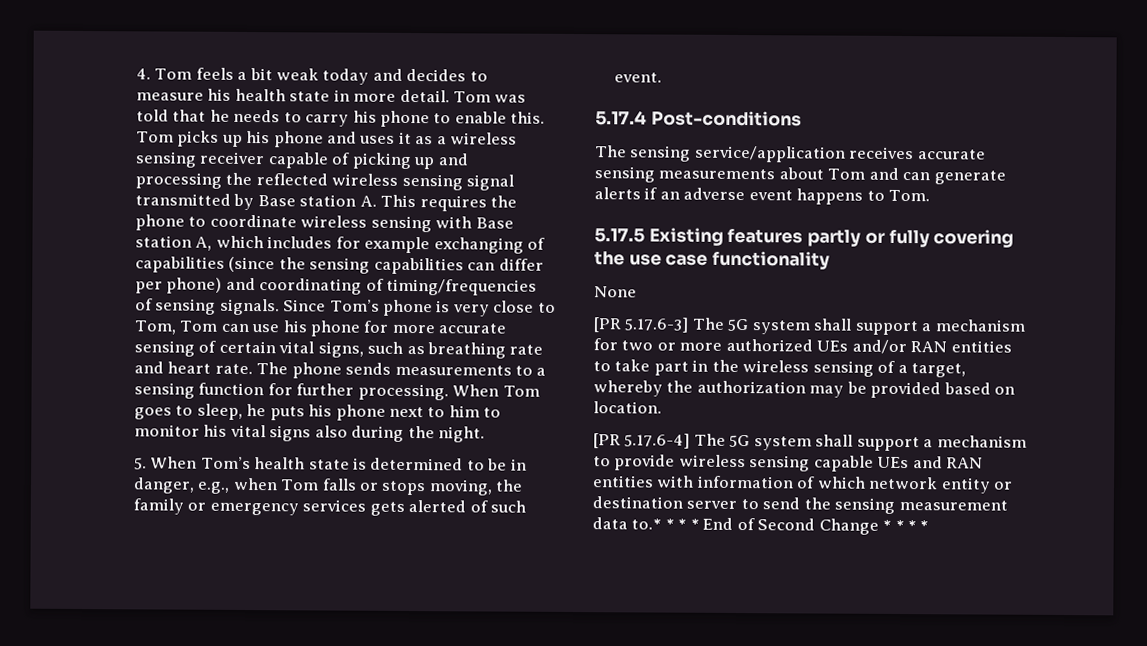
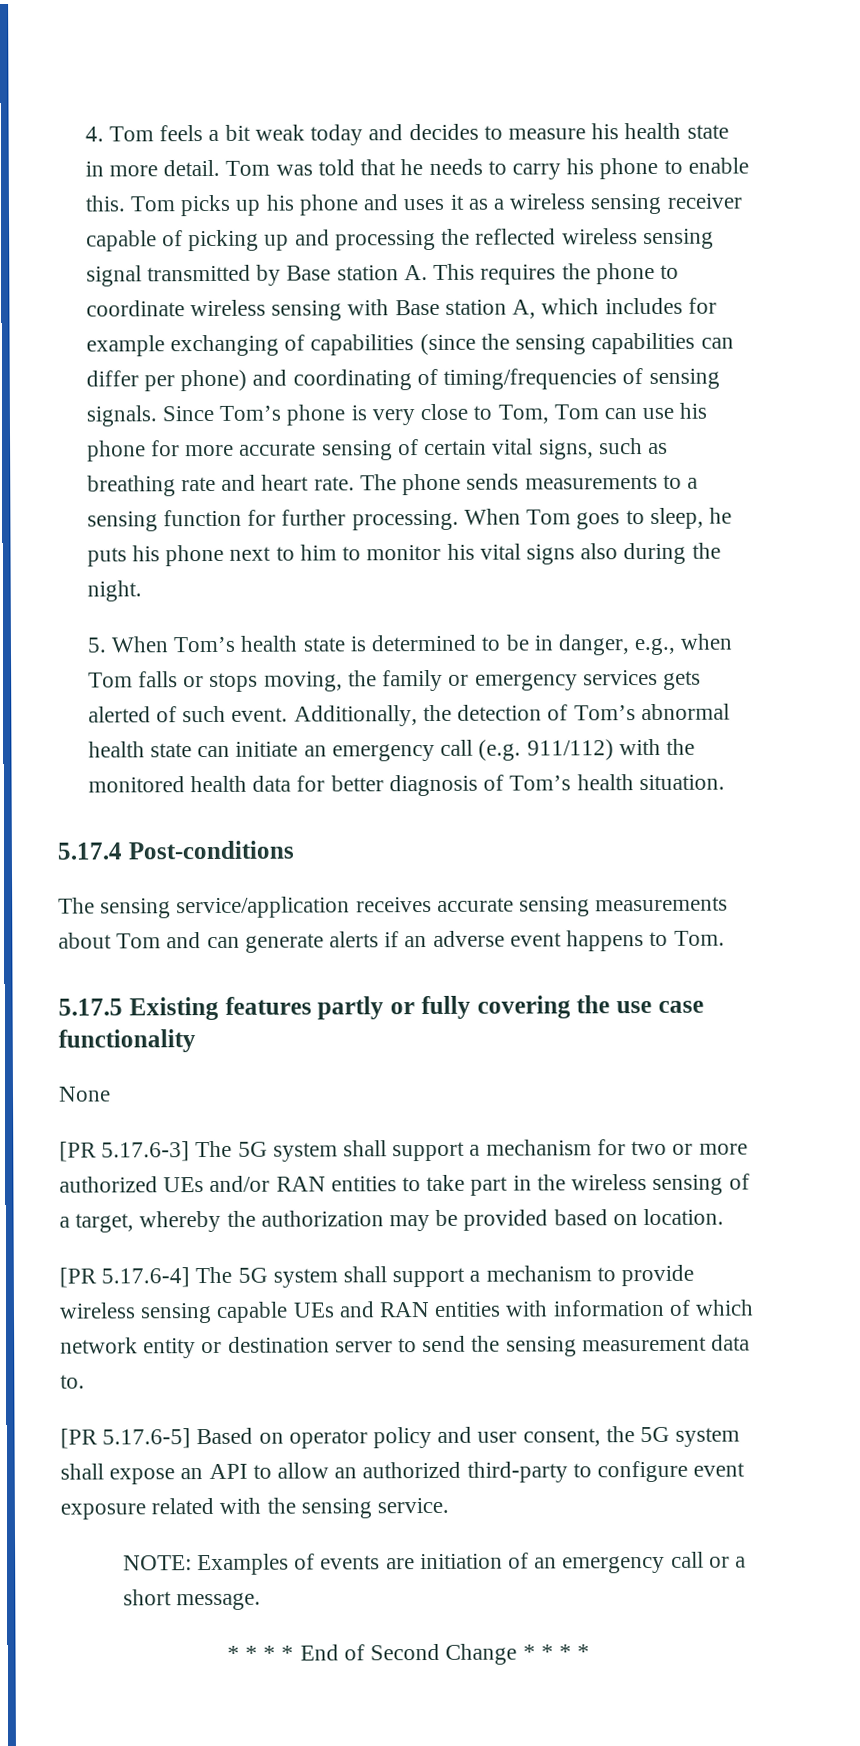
+ Additionally, the detection of Tom’s abnormal health state can initiate an emergency call (e.g. 911/112) with the monitored health data for better diagnosis of Tom’s health situation.
- [PR 5.17.6-4] The 5G system shall support a mechanism to provide wireless sensing capable UEs and RAN entities with information of which network entity or destination server to send the sensing measurement data to.* * * * End of Second Change * * * *
+ [PR 5.17.6-4] The 5G system shall support a mechanism to provide wireless sensing capable UEs and RAN entities with information of which network entity or destination server to send the sensing measurement data to.
+ [PR 5.17.6-5] Based on operator policy and user consent, the 5G system shall expose an API to allow an authorized third-party to configure event exposure related with the sensing service.
+ NOTE: Examples of events are initiation of an emergency call or a short message.
+ * * * * End of Second Change * * * *

